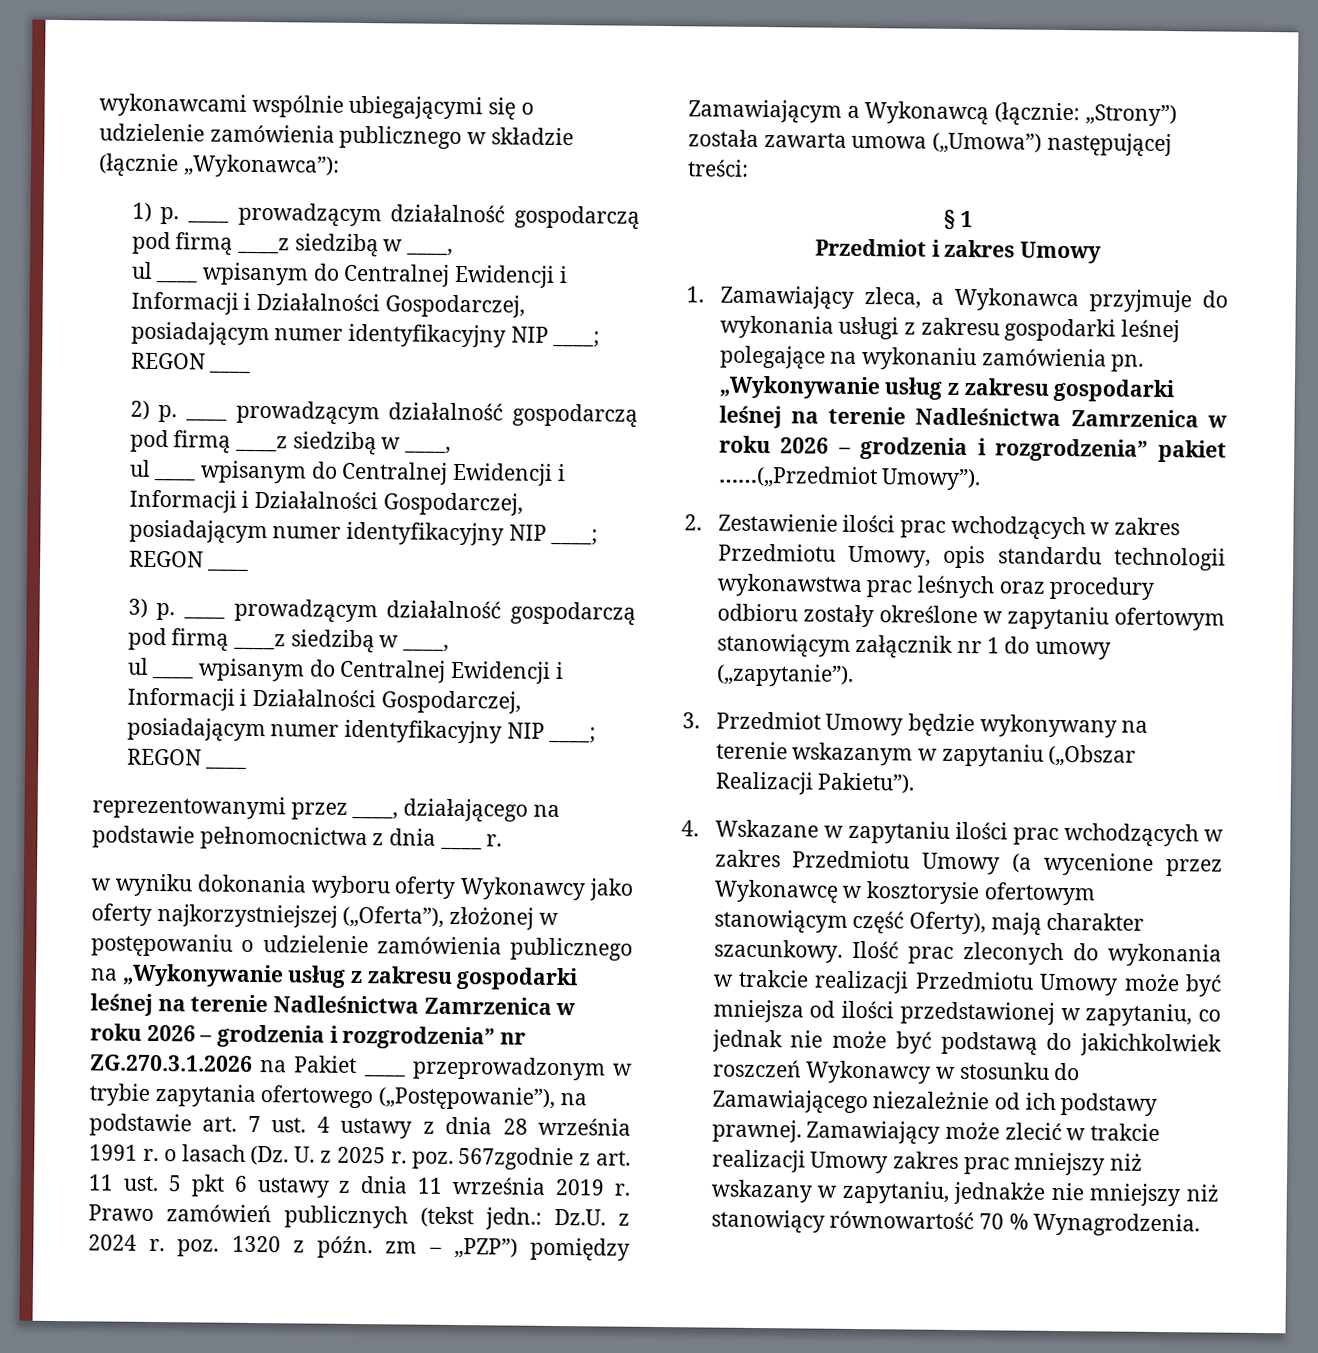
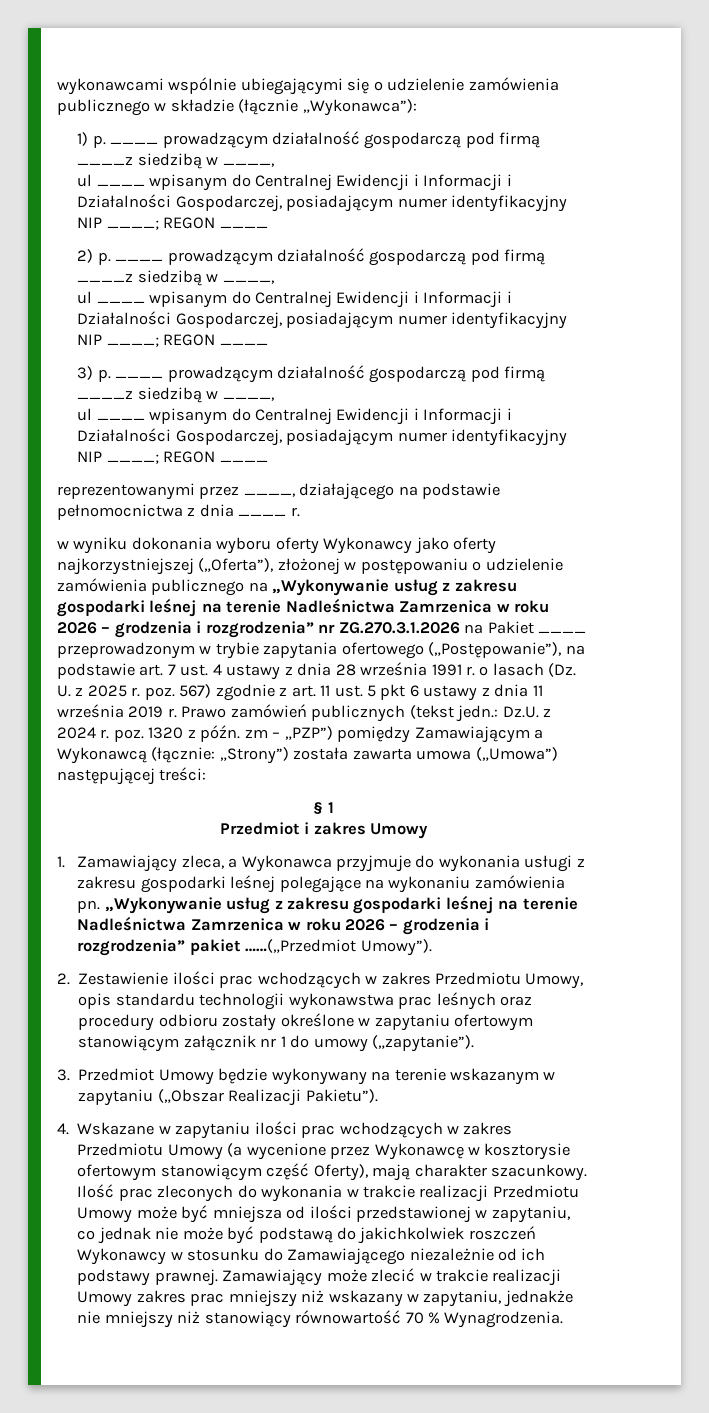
- w wyniku dokonania wyboru oferty Wykonawcy jako oferty najkorzystniejszej („Oferta”), złożonej w postępowaniu o udzielenie zamówienia publicznego na „Wykonywanie usług z zakresu gospodarki leśnej na terenie Nadleśnictwa Zamrzenica w roku 2026 – grodzenia i rozgrodzenia” nr ZG.270.3.1.2026 na Pakiet ____ przeprowadzonym w trybie zapytania ofertowego („Postępowanie”), na podstawie art. 7 ust. 4 ustawy z dnia 28 września 1991 r. o lasach (Dz. U. z 2025 r. poz. 567zgodnie z art. 11 ust. 5 pkt 6 ustawy z dnia 11 września 2019 r.
+ w wyniku dokonania wyboru oferty Wykonawcy jako oferty najkorzystniejszej („Oferta”), złożonej w postępowaniu o udzielenie zamówienia publicznego na „Wykonywanie usług z zakresu gospodarki leśnej na terenie Nadleśnictwa Zamrzenica w roku 2026 – grodzenia i rozgrodzenia” nr ZG.270.3.1.2026 na Pakiet ____ przeprowadzonym w trybie zapytania ofertowego („Postępowanie”), na podstawie art. 7 ust. 4 ustawy z dnia 28 września 1991 r. o lasach (Dz. U. z 2025 r. poz. 567) zgodnie z art. 11 ust. 5 pkt 6 ustawy z dnia 11 września 2019 r.

